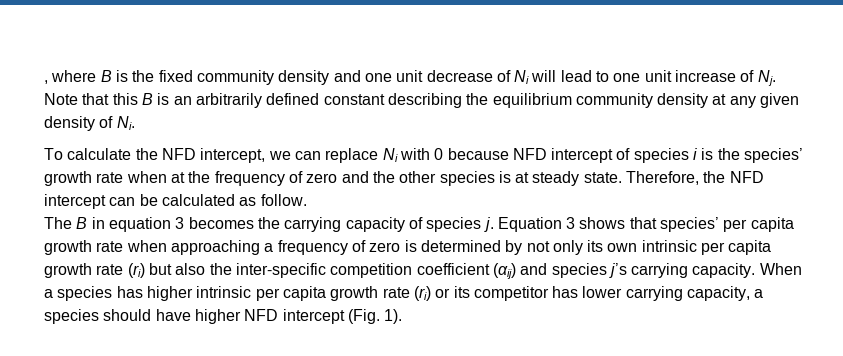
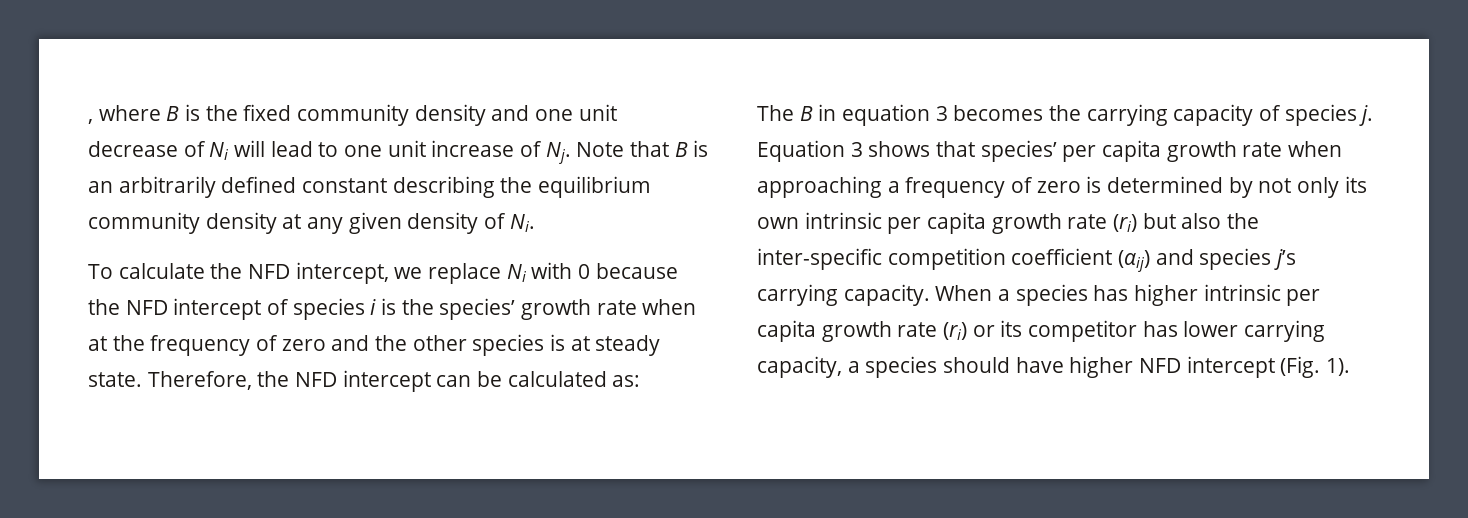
- , where B is the fixed community density and one unit decrease of Ni will lead to one unit increase of Nj. Note that this B is an arbitrarily defined constant describing the equilibrium community density at any given density of Ni.
+ , where B is the fixed community density and one unit decrease of Ni will lead to one unit increase of Nj. Note that B is an arbitrarily defined constant describing the equilibrium community density at any given density of Ni.
- To calculate the NFD intercept, we can replace Ni with 0 because NFD intercept of species i is the species’ growth rate when at the frequency of zero and the other species is at steady state.
+ To calculate the NFD intercept, we replace Ni with 0 because the NFD intercept of species i is the species’ growth rate when at the frequency of zero and the other species is at steady state.
- Therefore, the NFD intercept can be calculated as follow.
+ Therefore, the NFD intercept can be calculated as:

